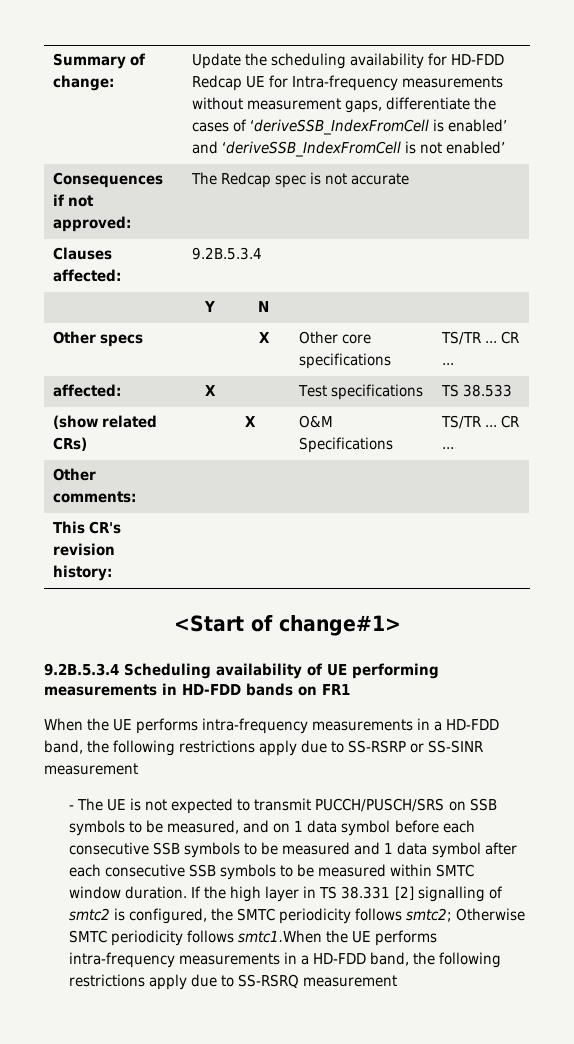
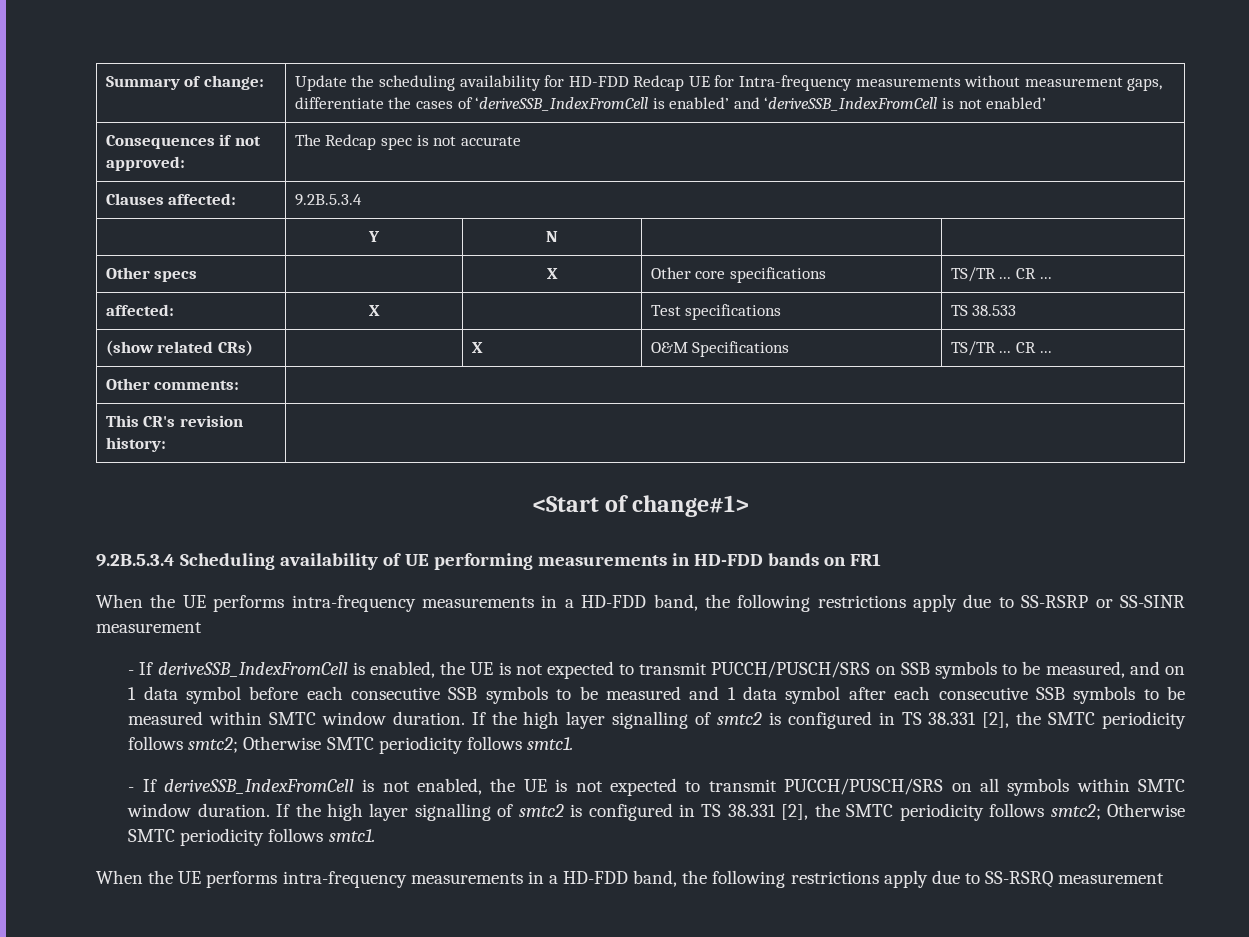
- - The UE is not expected to transmit PUCCH/PUSCH/SRS on SSB symbols to be measured, and on 1 data symbol before each consecutive SSB symbols to be measured and 1 data symbol after each consecutive SSB symbols to be measured within SMTC window duration. If the high layer in TS 38.331 [2] signalling of smtc2 is configured, the SMTC periodicity follows smtc2; Otherwise SMTC periodicity follows smtc1.When the UE performs intra-frequency measurements in a HD-FDD band, the following restrictions apply due to SS-RSRQ measurement
+ - If deriveSSB_IndexFromCell is enabled, the UE is not expected to transmit PUCCH/PUSCH/SRS on SSB symbols to be measured, and on 1 data symbol before each consecutive SSB symbols to be measured and 1 data symbol after each consecutive SSB symbols to be measured within SMTC window duration. If the high layer signalling of smtc2 is configured in TS 38.331 [2], the SMTC periodicity follows smtc2; Otherwise SMTC periodicity follows smtc1.
+ - If deriveSSB_IndexFromCell is not enabled, the UE is not expected to transmit PUCCH/PUSCH/SRS on all symbols within SMTC window duration. If the high layer signalling of smtc2 is configured in TS 38.331 [2], the SMTC periodicity follows smtc2; Otherwise SMTC periodicity follows smtc1.
+ When the UE performs intra-frequency measurements in a HD-FDD band, the following restrictions apply due to SS-RSRQ measurement

